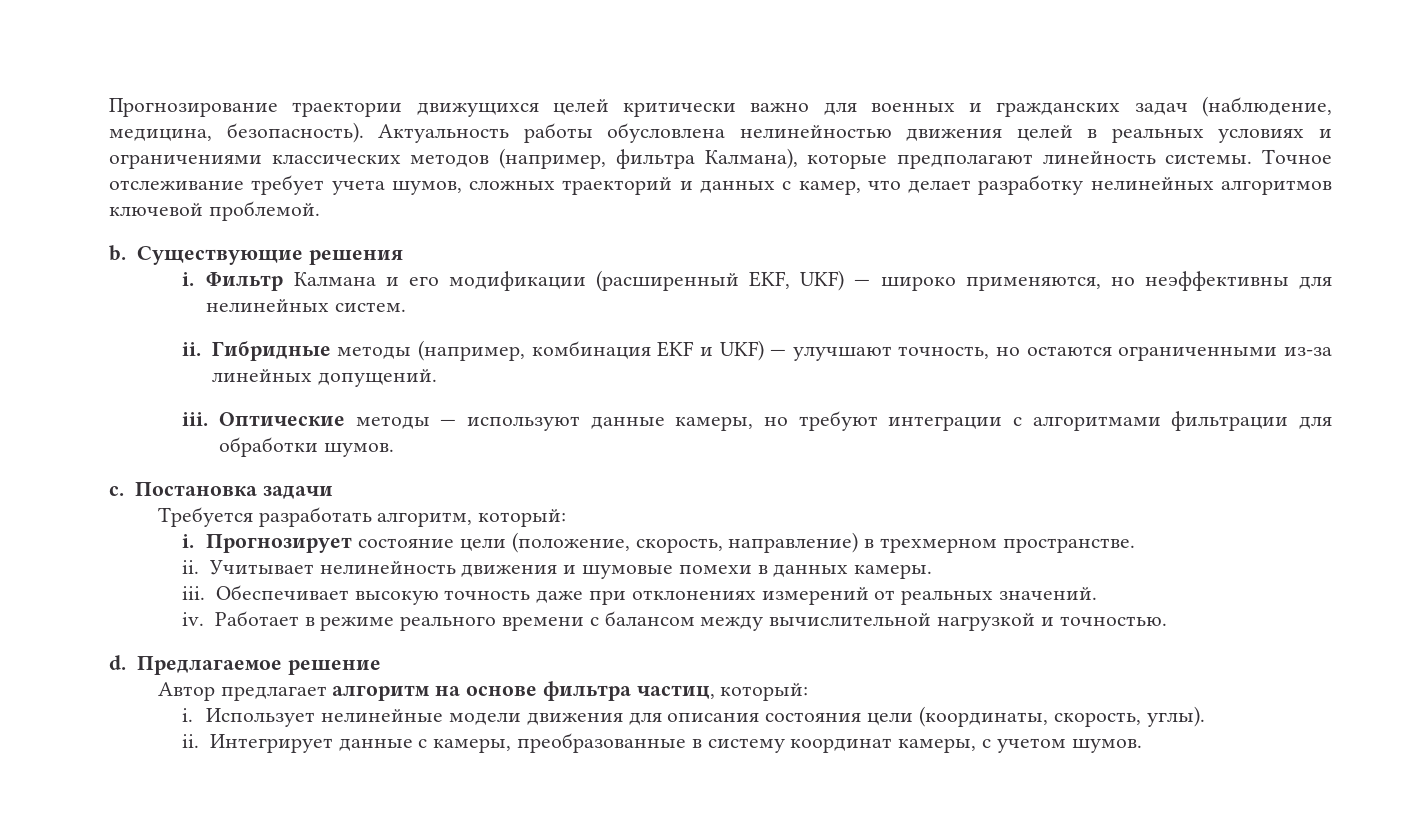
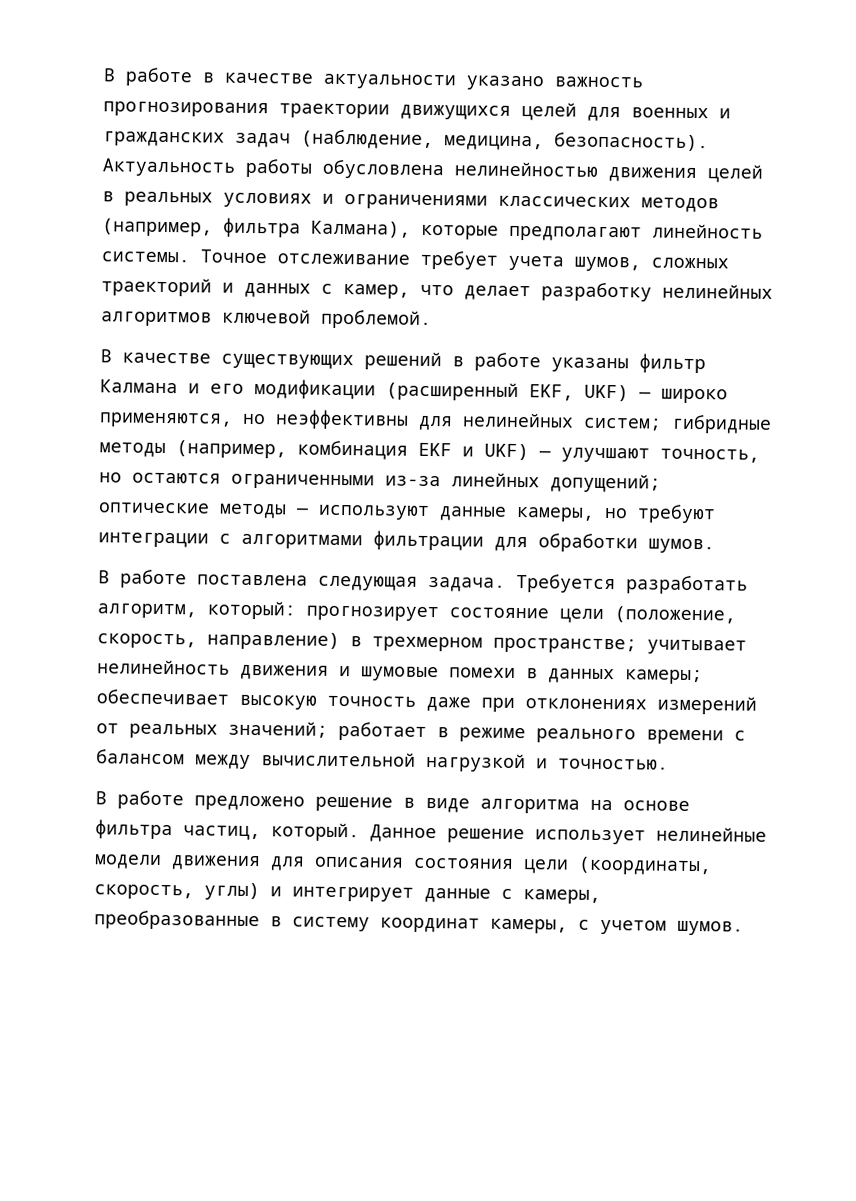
- Прогнозирование траектории движущихся целей критически важно для военных и гражданских задач (наблюдение, медицина, безопасность).
+ В работе в качестве актуальности указано важность прогнозирования траектории движущихся целей для военных и гражданских задач (наблюдение, медицина, безопасность).
- b. Существующие решения
- i. Фильтр Калмана и его модификации (расширенный EKF, UKF) — широко применяются, но неэффективны для нелинейных систем.
- ii. Гибридные методы (например, комбинация EKF и UKF) — улучшают точность, но остаются ограниченными из-за линейных допущений.
- iii. Оптические методы — используют данные камеры, но требуют интеграции с алгоритмами фильтрации для обработки шумов.
+ В качестве существующих решений в работе указаны фильтр Калмана и его модификации (расширенный EKF, UKF) — широко применяются, но неэффективны для нелинейных систем; гибридные методы (например, комбинация EKF и UKF) — улучшают точность, но остаются ограниченными из-за линейных допущений; оптические методы — используют данные камеры, но требуют интеграции с алгоритмами фильтрации для обработки шумов.
- c. Постановка задачи
- Требуется разработать алгоритм, который:
- i. Прогнозирует состояние цели (положение, скорость, направление) в трехмерном пространстве.
- ii. Учитывает нелинейность движения и шумовые помехи в данных камеры.
- iii. Обеспечивает высокую точность даже при отклонениях измерений от реальных значений.
- iv. Работает в режиме реального времени с балансом между вычислительной нагрузкой и точностью.
+ В работе поставлена следующая задача. Требуется разработать алгоритм, который: прогнозирует состояние цели (положение, скорость, направление) в трехмерном пространстве; учитывает нелинейность движения и шумовые помехи в данных камеры; обеспечивает высокую точность даже при отклонениях измерений от реальных значений; работает в режиме реального времени с балансом между вычислительной нагрузкой и точностью.
- d. Предлагаемое решение
- Автор предлагает алгоритм на основе фильтра частиц, который:
- i. Использует нелинейные модели движения для описания состояния цели (координаты, скорость, углы).
- ii. Интегрирует данные с камеры, преобразованные в систему координат камеры, с учетом шумов.
+ В работе предложено решение в виде алгоритма на основе фильтра частиц, который. Данное решение использует нелинейные модели движения для описания состояния цели (координаты, скорость, углы) и интегрирует данные с камеры, преобразованные в систему координат камеры, с учетом шумов.

